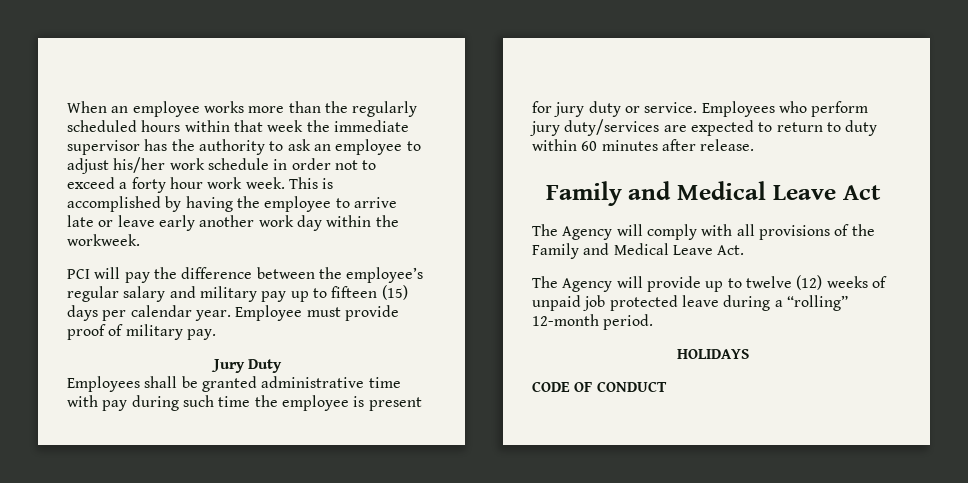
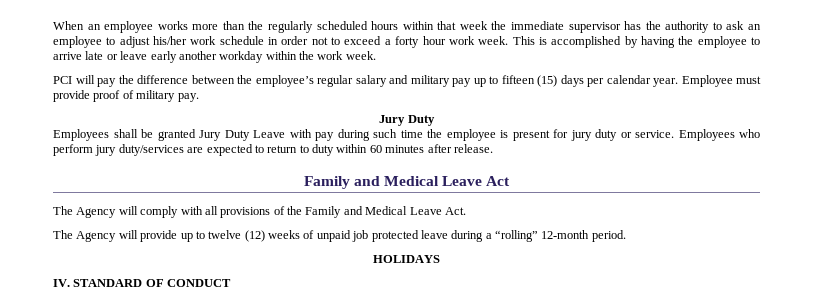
- This is accomplished by having the employee to arrive late or leave early another work day within the workweek.
+ This is accomplished by having the employee to arrive late or leave early another workday within the work week.
- Employees shall be granted administrative time with pay during such time the employee is present for jury duty or service.
+ Employees shall be granted Jury Duty Leave with pay during such time the employee is present for jury duty or service.
- CODE OF CONDUCT
+ IV. STANDARD OF CONDUCT

